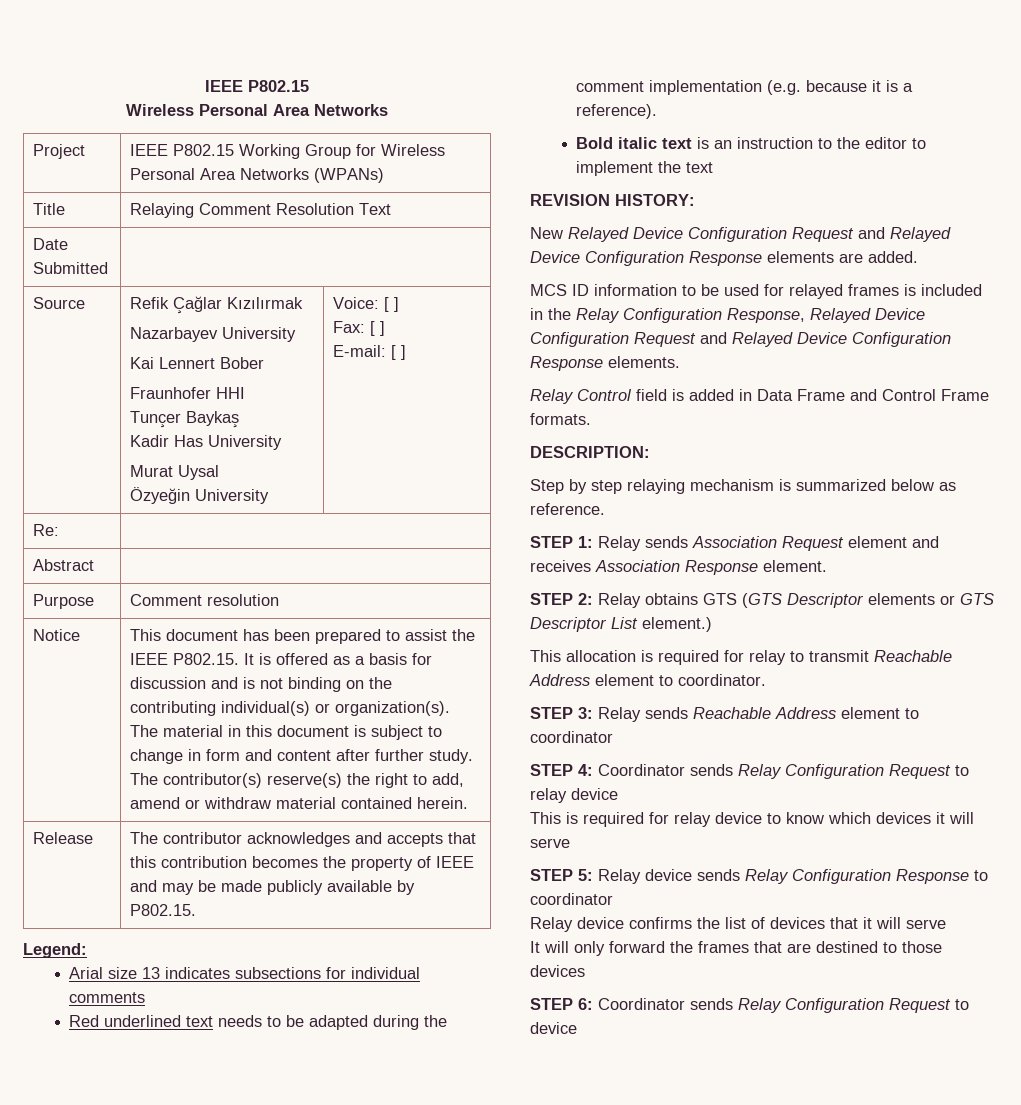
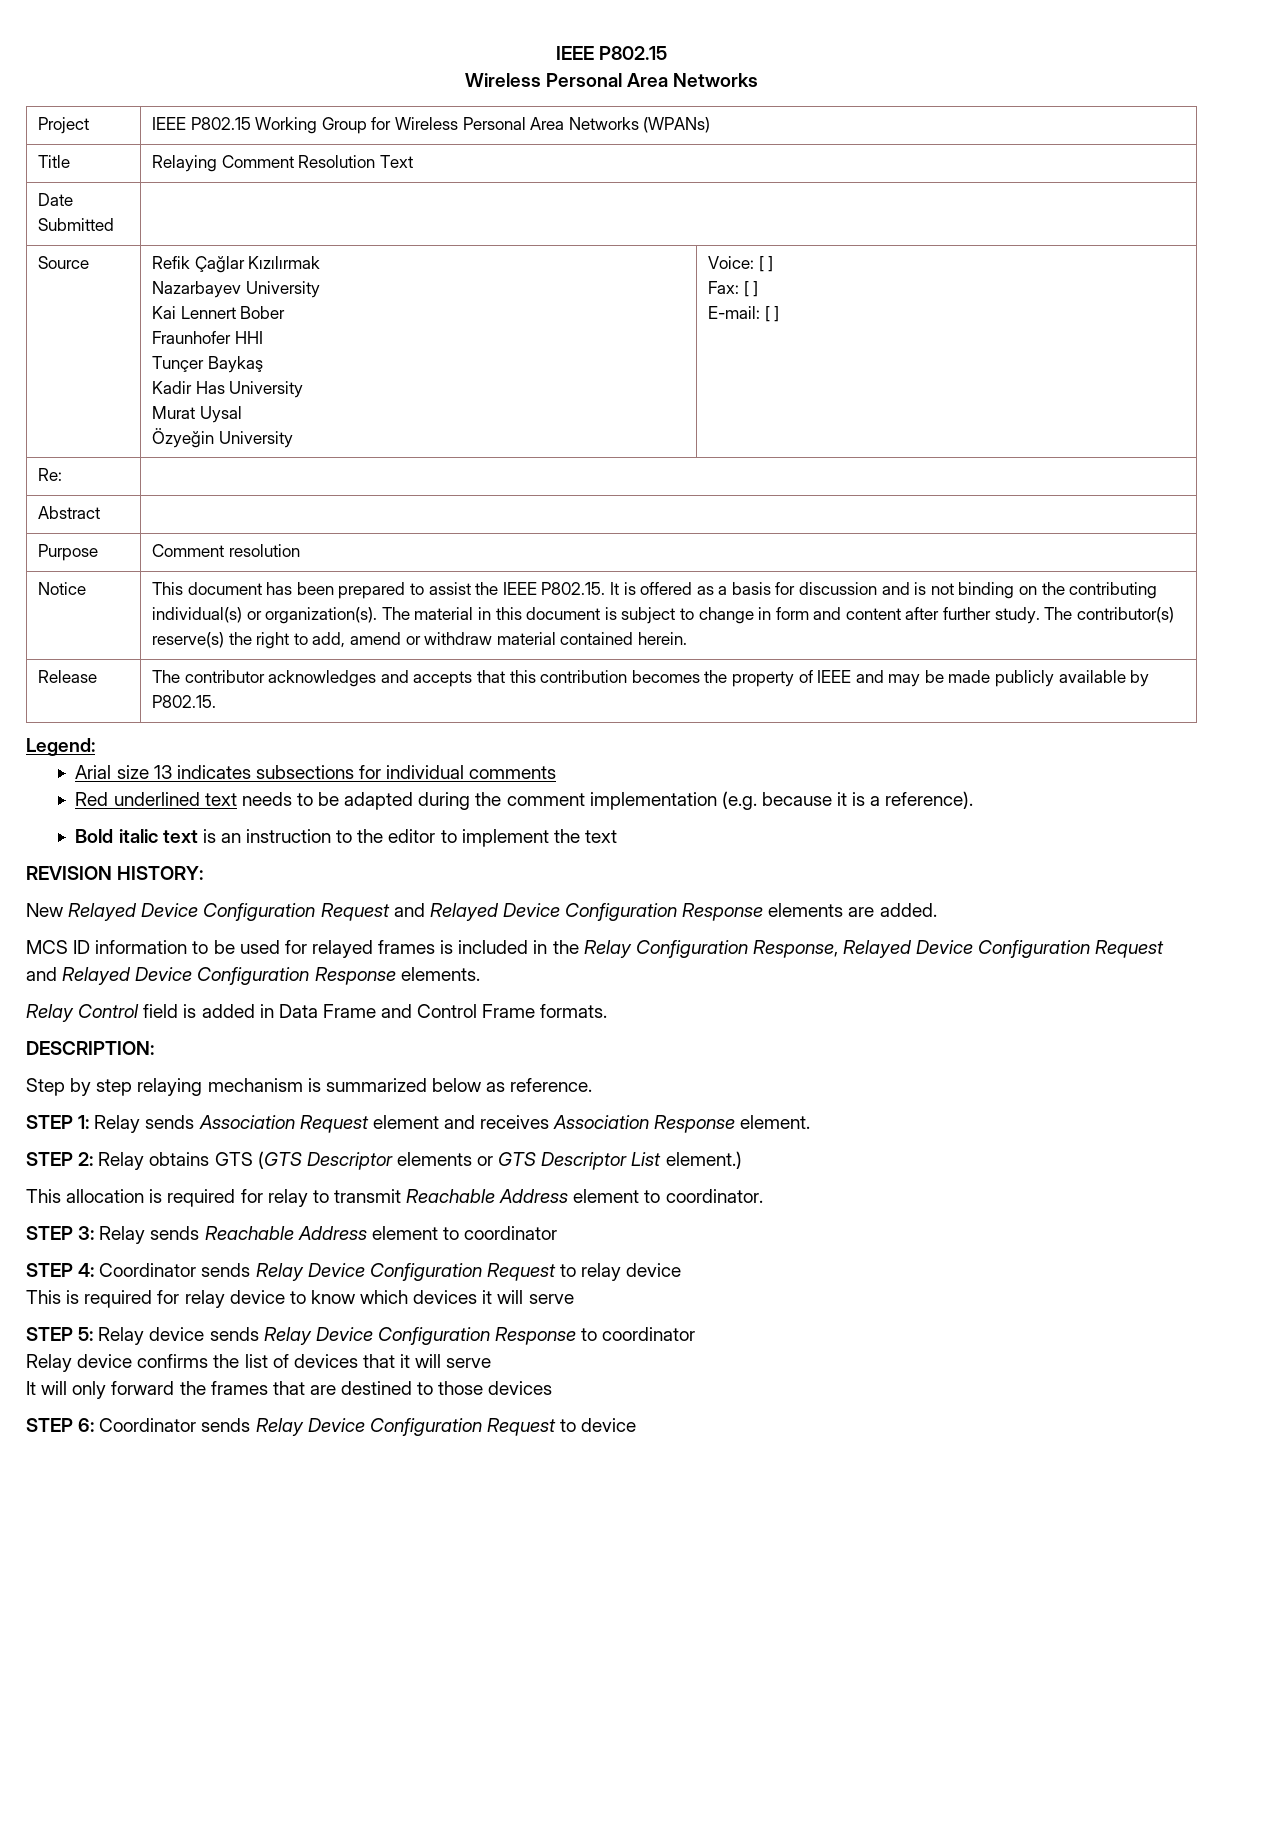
- STEP 4: Coordinator sends Relay Configuration Request to relay device
+ STEP 4: Coordinator sends Relay Device Configuration Request to relay device
- STEP 5: Relay device sends Relay Configuration Response to coordinator
+ STEP 5: Relay device sends Relay Device Configuration Response to coordinator
- STEP 6: Coordinator sends Relay Configuration Request to device
+ STEP 6: Coordinator sends Relay Device Configuration Request to device

